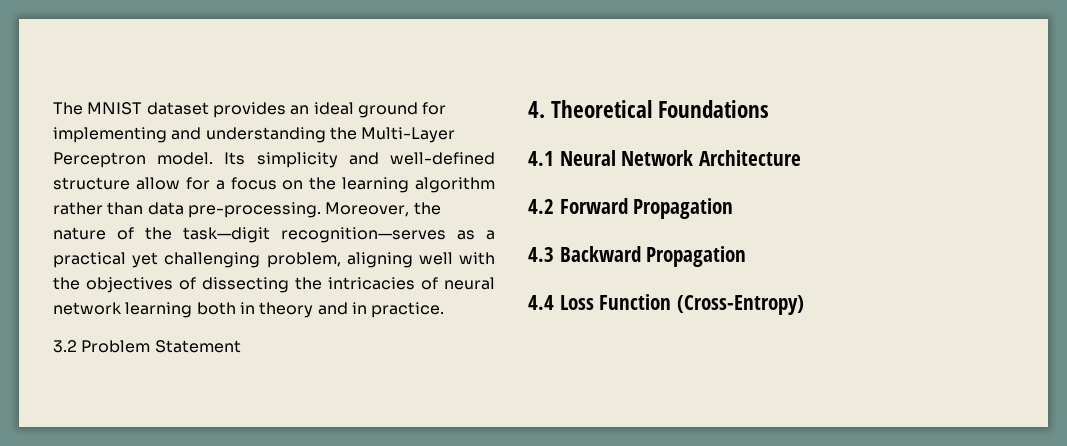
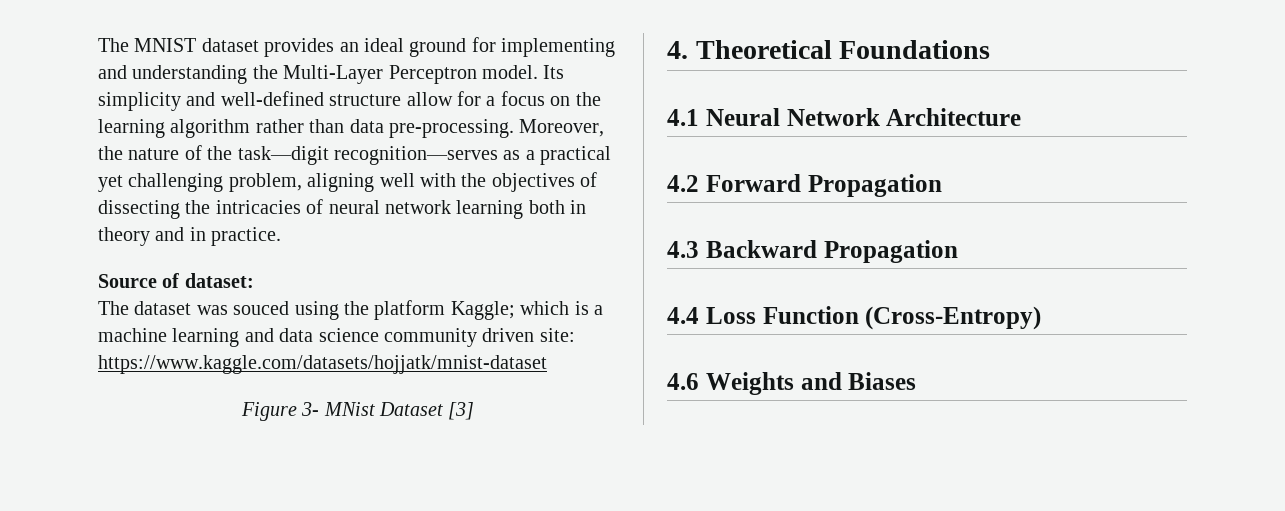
- 3.2 Problem Statement
+ Source of dataset:
+ The dataset was souced using the platform Kaggle; which is a machine learning and data science community driven site: https://www.kaggle.com/datasets/hojjatk/mnist-dataset
+ Figure 3- MNist Dataset [3]
+ 4.6 Weights and Biases

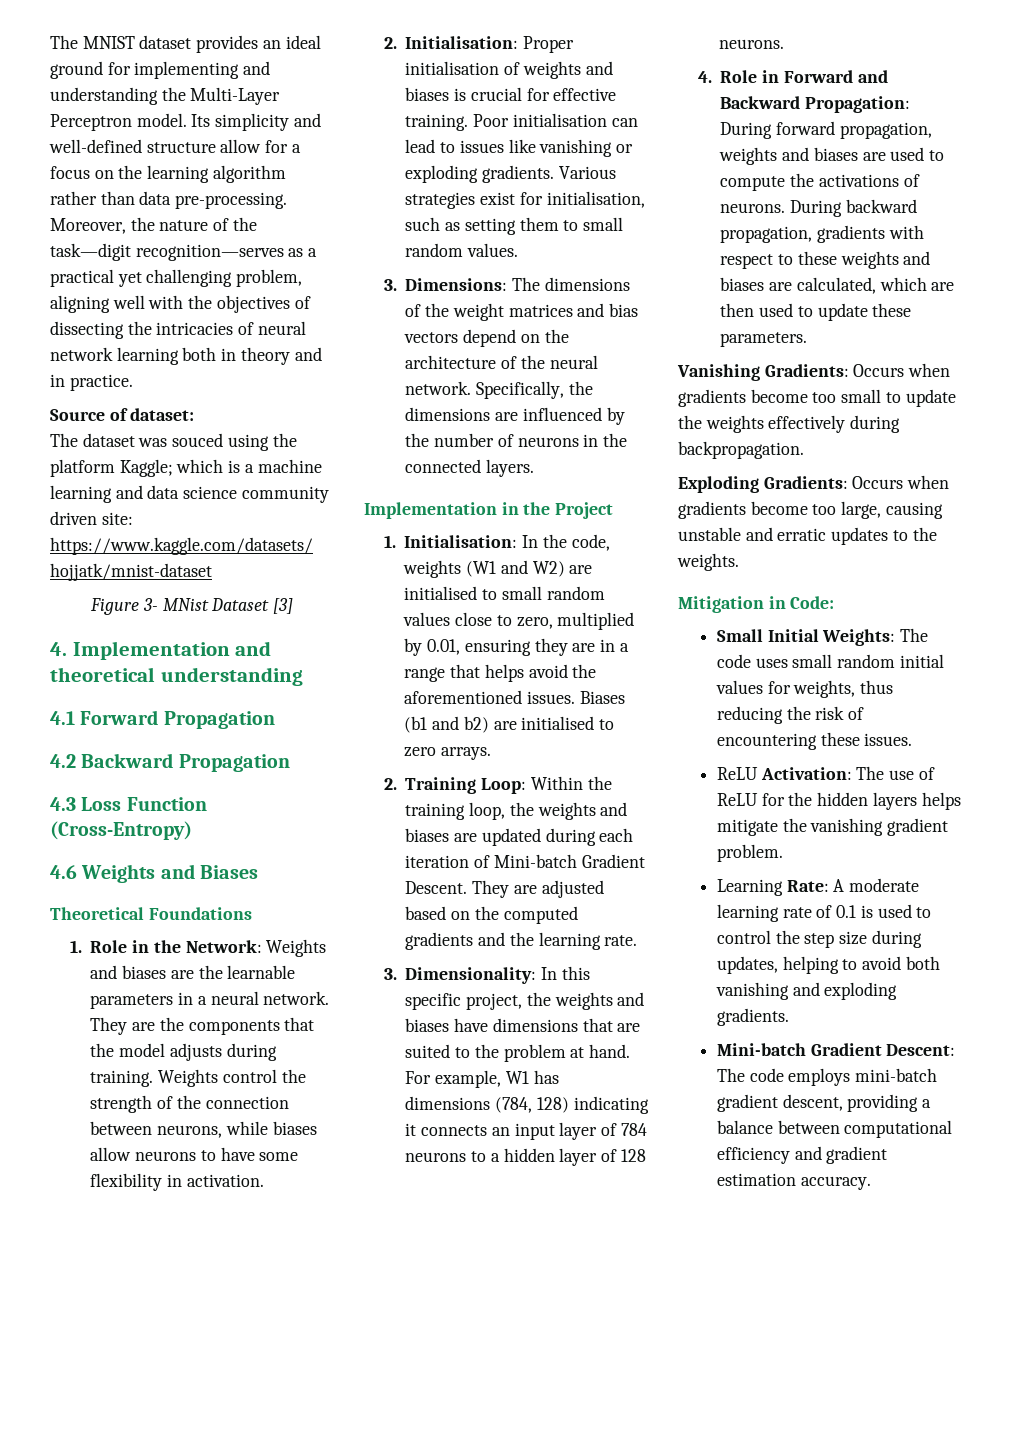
- 4. Theoretical Foundations
- 4.1 Neural Network Architecture
- 4.2 Forward Propagation
+ 4. Implementation and theoretical understanding
+ 4.1 Forward Propagation
- 4.3 Backward Propagation
+ 4.2 Backward Propagation
- 4.4 Loss Function (Cross-Entropy)
+ 4.3 Loss Function (Cross-Entropy)
+ Theoretical Foundations
+ 1. Role in the Network: Weights and biases are the learnable parameters in a neural network. They are the components that the model adjusts during training. Weights control the strength of the connection between neurons, while biases allow neurons to have some flexibility in activation.
+ 2. Initialisation: Proper initialisation of weights and biases is crucial for effective training. Poor initialisation can lead to issues like vanishing or exploding gradients. Various strategies exist for initialisation, such as setting them to small random values.
+ 3. Dimensions: The dimensions of the weight matrices and bias vectors depend on the architecture of the neural network. Specifically, the dimensions are influenced by the number of neurons in the connected layers.
+ Implementation in the Project
+ 1. Initialisation: In the code, weights (W1 and W2) are initialised to small random values close to zero, multiplied by 0.01, ensuring they are in a range that helps avoid the aforementioned issues. Biases (b1 and b2) are initialised to zero arrays.
+ 2. Training Loop: Within the training loop, the weights and biases are updated during each iteration of Mini-batch Gradient Descent. They are adjusted based on the computed gradients and the learning rate.
+ 3. Dimensionality: In this specific project, the weights and biases have dimensions that are suited to the problem at hand. For example, W1 has dimensions (784, 128) indicating it connects an input layer of 784 neurons to a hidden layer of 128 neurons.
+ 4. Role in Forward and Backward Propagation: During forward propagation, weights and biases are used to compute the activations of neurons. During backward propagation, gradients with respect to these weights and biases are calculated, which are then used to update these parameters.
+ Vanishing Gradients: Occurs when gradients become too small to update the weights effectively during backpropagation.
+ Exploding Gradients: Occurs when gradients become too large, causing unstable and erratic updates to the weights.
+ Mitigation in Code:
+ Small Initial Weights: The code uses small random initial values for weights, thus reducing the risk of encountering these issues.
+ ReLU Activation: The use of ReLU for the hidden layers helps mitigate the vanishing gradient problem.
+ Learning Rate: A moderate learning rate of 0.1 is used to control the step size during updates, helping to avoid both vanishing and exploding gradients.
+ Mini-batch Gradient Descent: The code employs mini-batch gradient descent, providing a balance between computational efficiency and gradient estimation accuracy.

